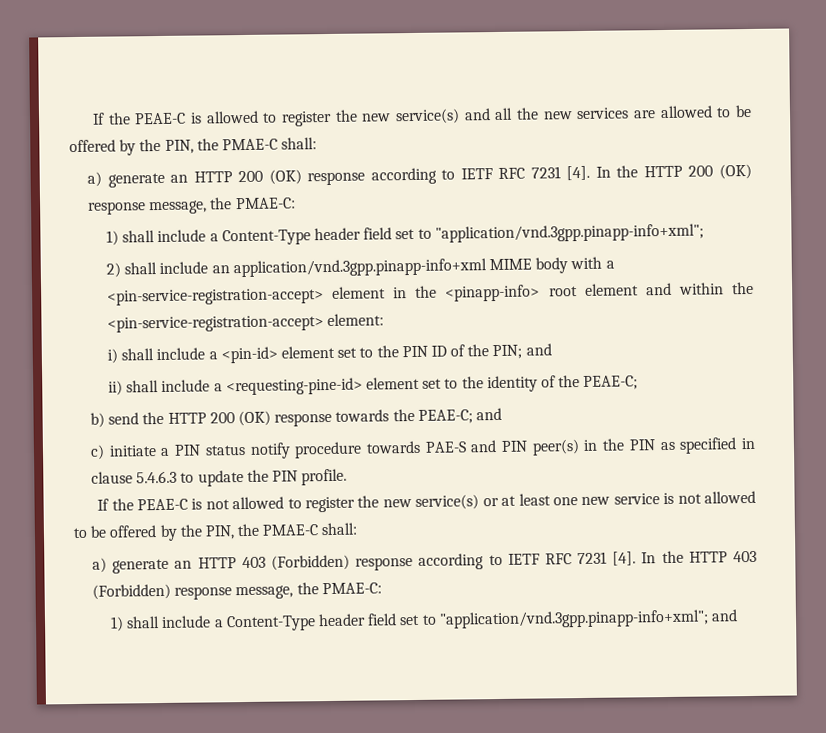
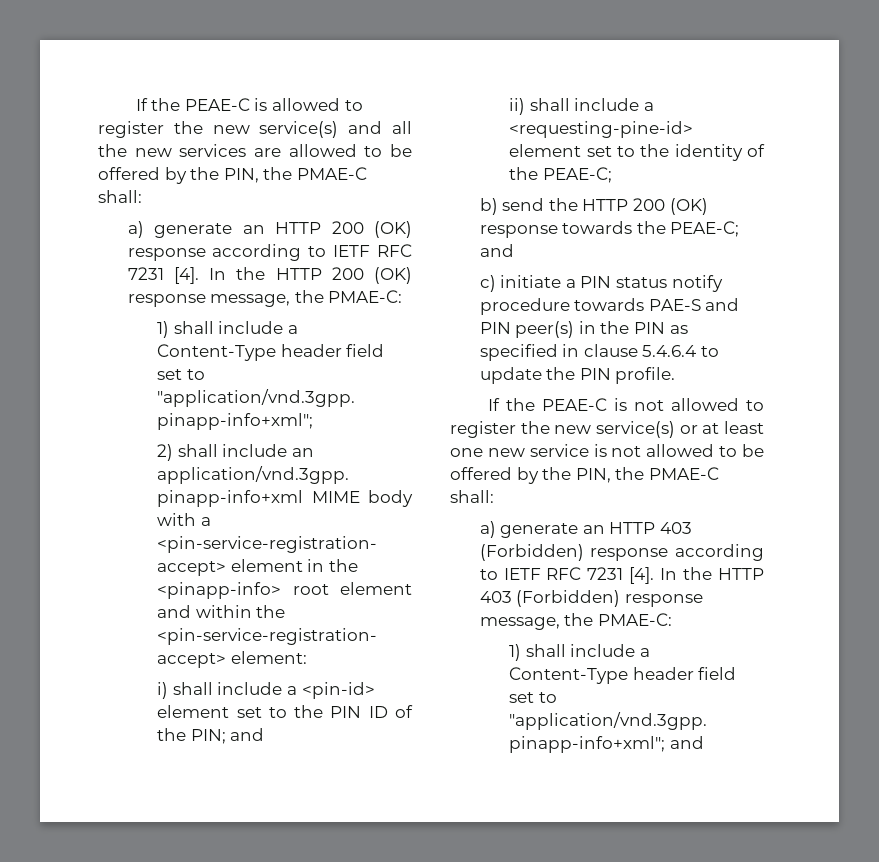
- c) initiate a PIN status notify procedure towards PAE-S and PIN peer(s) in the PIN as specified in clause 5.4.6.3 to update the PIN profile.
+ c) initiate a PIN status notify procedure towards PAE-S and PIN peer(s) in the PIN as specified in clause 5.4.6.4 to update the PIN profile.

